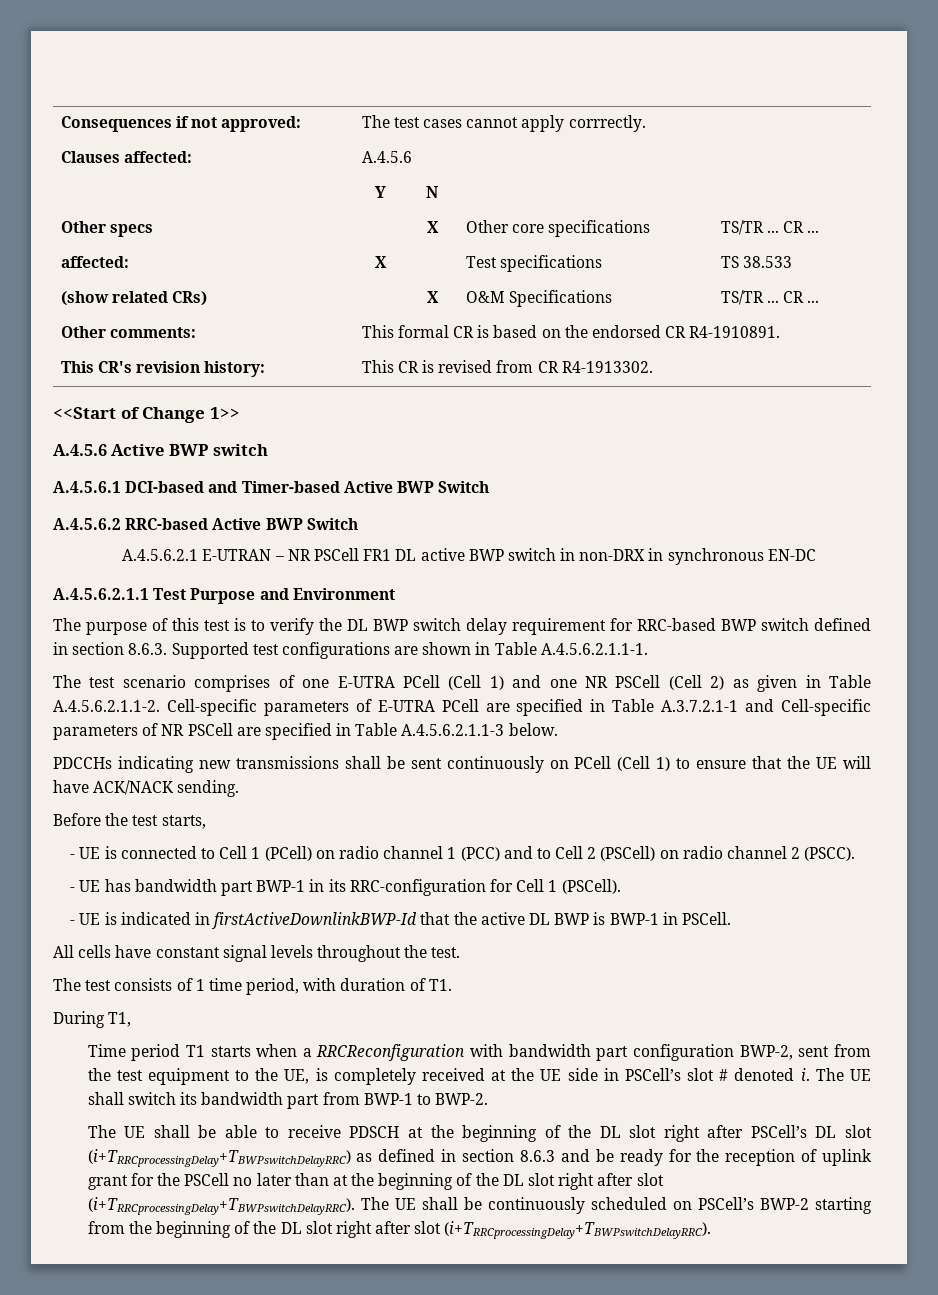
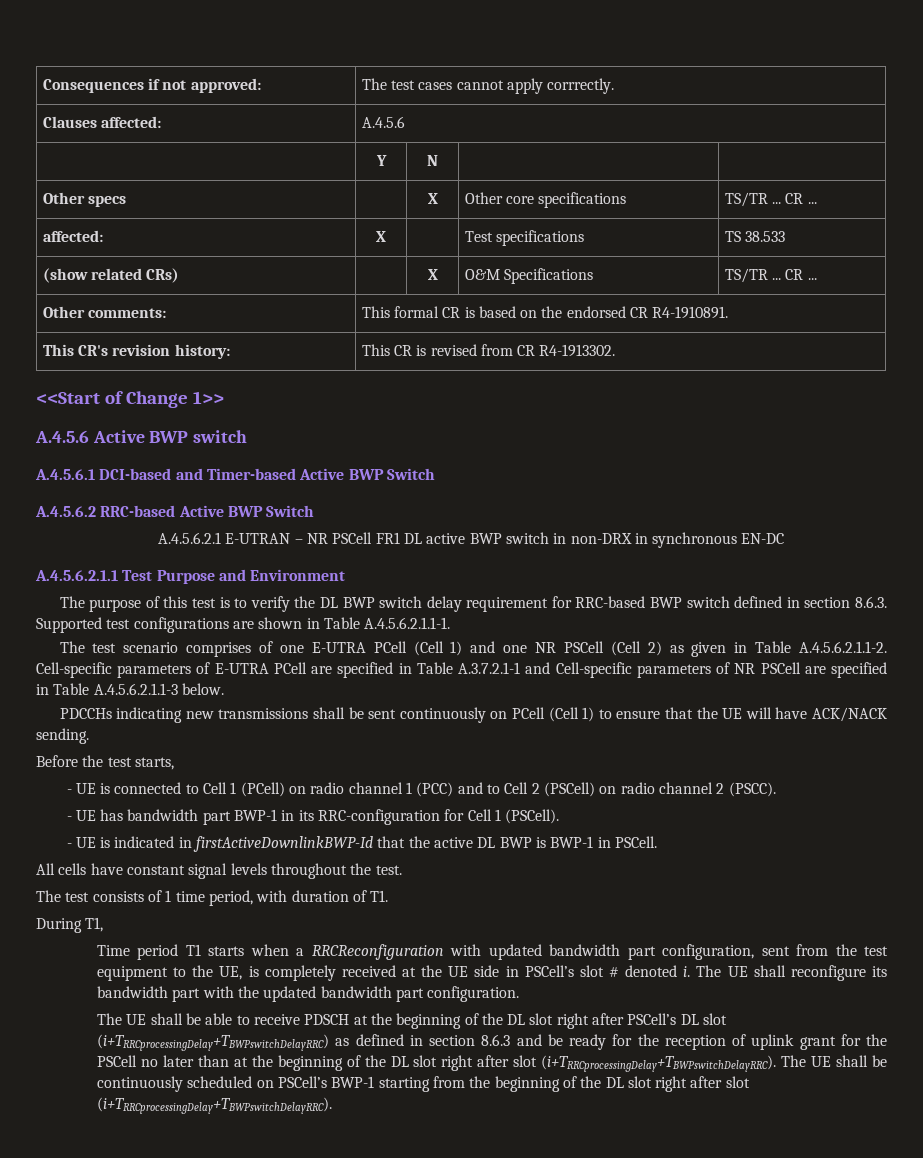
- Time period T1 starts when a RRCReconfiguration with bandwidth part configuration BWP-2, sent from the test equipment to the UE, is completely received at the UE side in PSCell’s slot # denoted i.
+ Time period T1 starts when a RRCReconfiguration with updated bandwidth part configuration, sent from the test equipment to the UE, is completely received at the UE side in PSCell’s slot # denoted i.
- The UE shall switch its bandwidth part from BWP-1 to BWP-2.
+ The UE shall reconfigure its bandwidth part with the updated bandwidth part configuration.
- The UE shall be continuously scheduled on PSCell’s BWP-2 starting from the beginning of the DL slot right after slot (i+TRRCprocessingDelay+TBWPswitchDelayRRC).
+ The UE shall be continuously scheduled on PSCell’s BWP-1 starting from the beginning of the DL slot right after slot (i+TRRCprocessingDelay+TBWPswitchDelayRRC).

